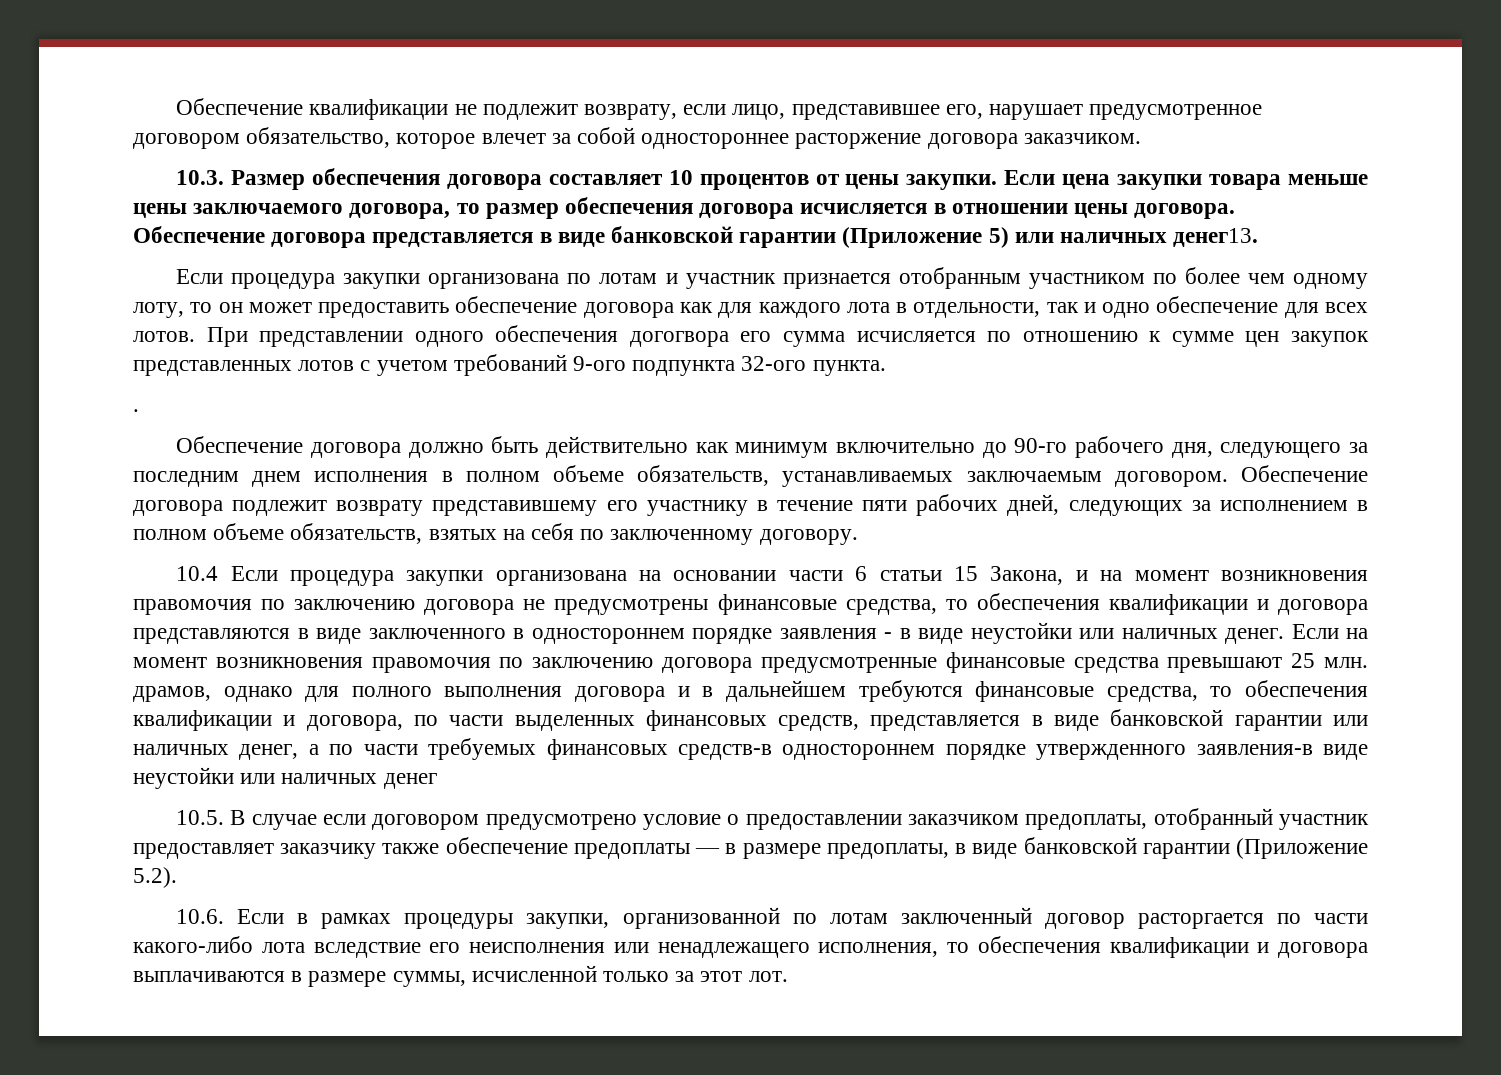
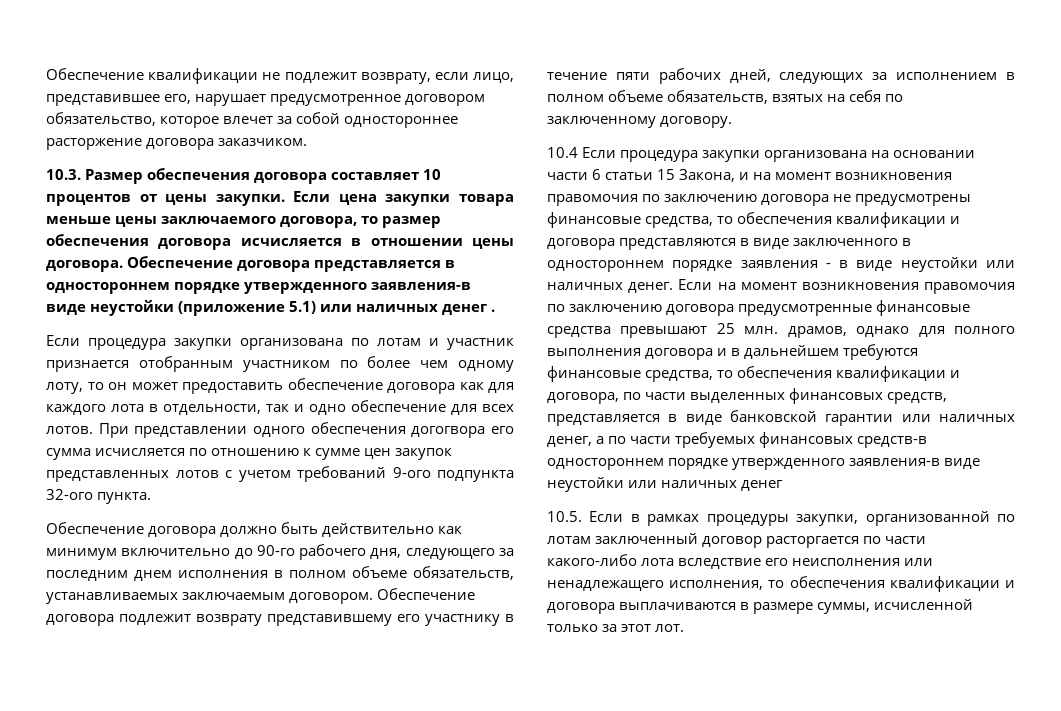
- Обеспечение договора представляется в виде банковской гарантии (Приложение 5) или наличных денег13.
+ Обеспечение договора представляется в одностороннем порядке утвержденного заявления-в виде неустойки (приложение 5.1) или наличных денег .
- .
- 10.5. В случае если договором предусмотрено условие о предоставлении заказчиком предоплаты, отобранный участник предоставляет заказчику также обеспечение предоплаты — в размере предоплаты, в виде банковской гарантии (Приложение 5.2).
- 10.6. Если в рамках процедуры закупки, организованной по лотам заключенный договор расторгается по части какого-либо лота вследствие его неисполнения или ненадлежащего исполнения, то обеспечения квалификации и договора выплачиваются в размере суммы, исчисленной только за этот лот.
+ 10.5. Если в рамках процедуры закупки, организованной по лотам заключенный договор расторгается по части какого-либо лота вследствие его неисполнения или ненадлежащего исполнения, то обеспечения квалификации и договора выплачиваются в размере суммы, исчисленной только за этот лот.

